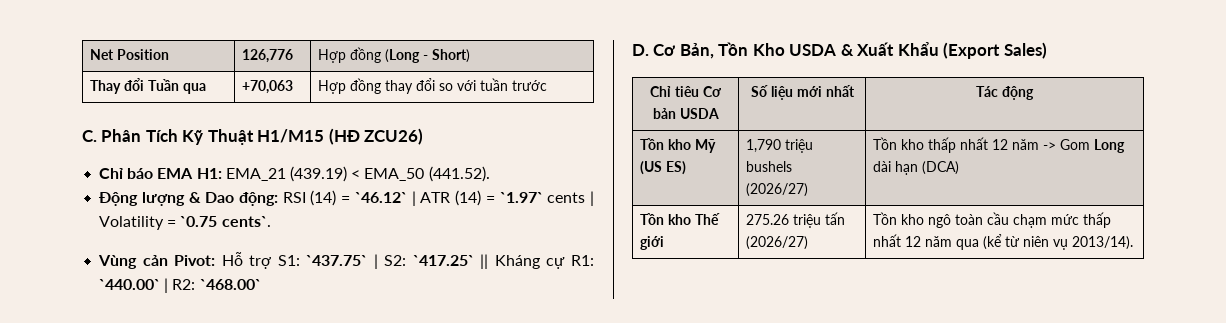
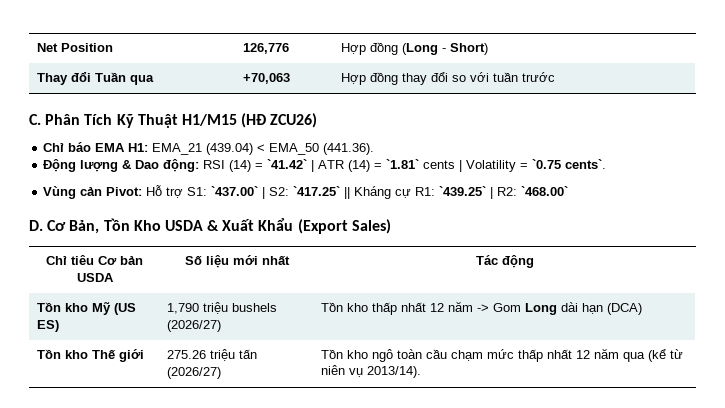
- Chỉ báo EMA H1: EMA_21 (439.19) < EMA_50 (441.52).
+ Chỉ báo EMA H1: EMA_21 (439.04) < EMA_50 (441.36).
- Động lượng & Dao động: RSI (14) = `46.12` | ATR (14) = `1.97` cents | Volatility = `0.75 cents`.
+ Động lượng & Dao động: RSI (14) = `41.42` | ATR (14) = `1.81` cents | Volatility = `0.75 cents`.
- Vùng cản Pivot: Hỗ trợ S1: `437.75` | S2: `417.25` || Kháng cự R1: `440.00` | R2: `468.00`
+ Vùng cản Pivot: Hỗ trợ S1: `437.00` | S2: `417.25` || Kháng cự R1: `439.25` | R2: `468.00`

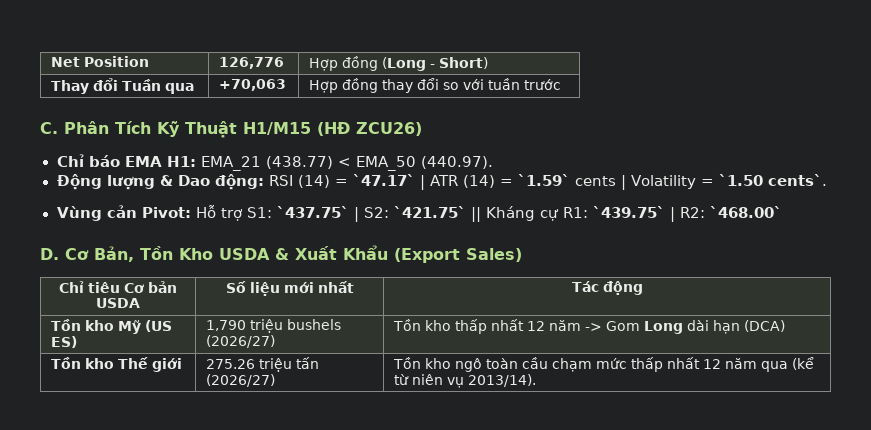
- Chỉ báo EMA H1: EMA_21 (439.04) < EMA_50 (441.36).
+ Chỉ báo EMA H1: EMA_21 (438.77) < EMA_50 (440.97).
- Động lượng & Dao động: RSI (14) = `41.42` | ATR (14) = `1.81` cents | Volatility = `0.75 cents`.
+ Động lượng & Dao động: RSI (14) = `47.17` | ATR (14) = `1.59` cents | Volatility = `1.50 cents`.
- Vùng cản Pivot: Hỗ trợ S1: `437.00` | S2: `417.25` || Kháng cự R1: `439.25` | R2: `468.00`
+ Vùng cản Pivot: Hỗ trợ S1: `437.75` | S2: `421.75` || Kháng cự R1: `439.75` | R2: `468.00`

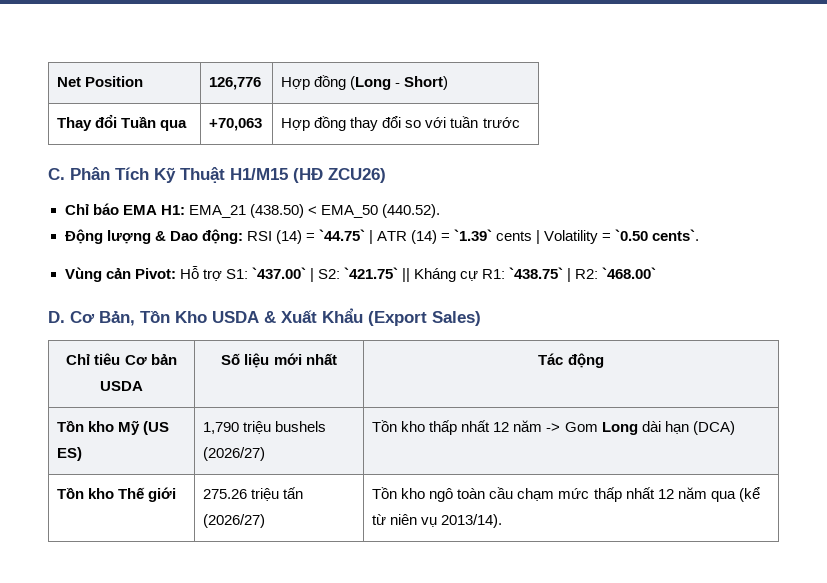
- Chỉ báo EMA H1: EMA_21 (438.77) < EMA_50 (440.97).
+ Chỉ báo EMA H1: EMA_21 (438.50) < EMA_50 (440.52).
- Động lượng & Dao động: RSI (14) = `47.17` | ATR (14) = `1.59` cents | Volatility = `1.50 cents`.
+ Động lượng & Dao động: RSI (14) = `44.75` | ATR (14) = `1.39` cents | Volatility = `0.50 cents`.
- Vùng cản Pivot: Hỗ trợ S1: `437.75` | S2: `421.75` || Kháng cự R1: `439.75` | R2: `468.00`
+ Vùng cản Pivot: Hỗ trợ S1: `437.00` | S2: `421.75` || Kháng cự R1: `438.75` | R2: `468.00`

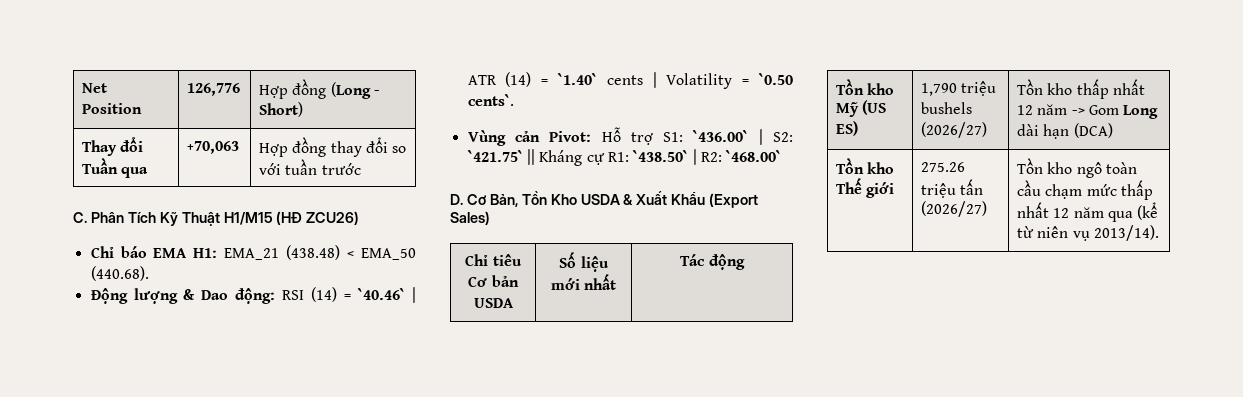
- Chỉ báo EMA H1: EMA_21 (438.50) < EMA_50 (440.52).
+ Chỉ báo EMA H1: EMA_21 (438.48) < EMA_50 (440.68).
- Động lượng & Dao động: RSI (14) = `44.75` | ATR (14) = `1.39` cents | Volatility = `0.50 cents`.
+ Động lượng & Dao động: RSI (14) = `40.46` | ATR (14) = `1.40` cents | Volatility = `0.50 cents`.
- Vùng cản Pivot: Hỗ trợ S1: `437.00` | S2: `421.75` || Kháng cự R1: `438.75` | R2: `468.00`
+ Vùng cản Pivot: Hỗ trợ S1: `436.00` | S2: `421.75` || Kháng cự R1: `438.50` | R2: `468.00`

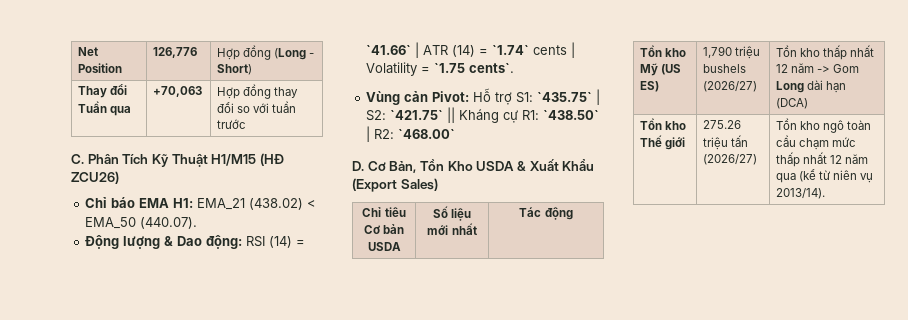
- Chỉ báo EMA H1: EMA_21 (438.48) < EMA_50 (440.68).
+ Chỉ báo EMA H1: EMA_21 (438.02) < EMA_50 (440.07).
- Động lượng & Dao động: RSI (14) = `40.46` | ATR (14) = `1.40` cents | Volatility = `0.50 cents`.
+ Động lượng & Dao động: RSI (14) = `41.66` | ATR (14) = `1.74` cents | Volatility = `1.75 cents`.
- Vùng cản Pivot: Hỗ trợ S1: `436.00` | S2: `421.75` || Kháng cự R1: `438.50` | R2: `468.00`
+ Vùng cản Pivot: Hỗ trợ S1: `435.75` | S2: `421.75` || Kháng cự R1: `438.50` | R2: `468.00`

